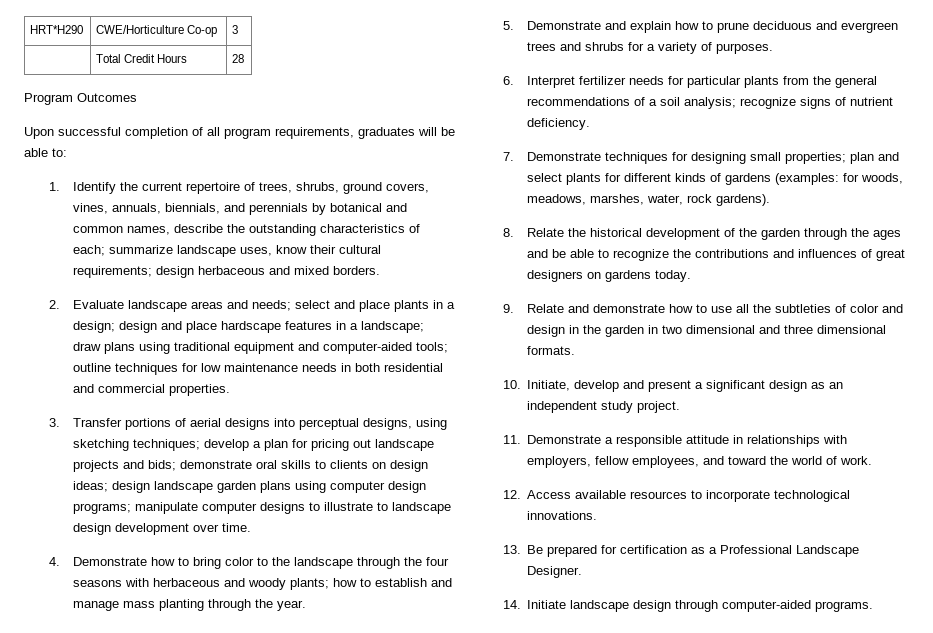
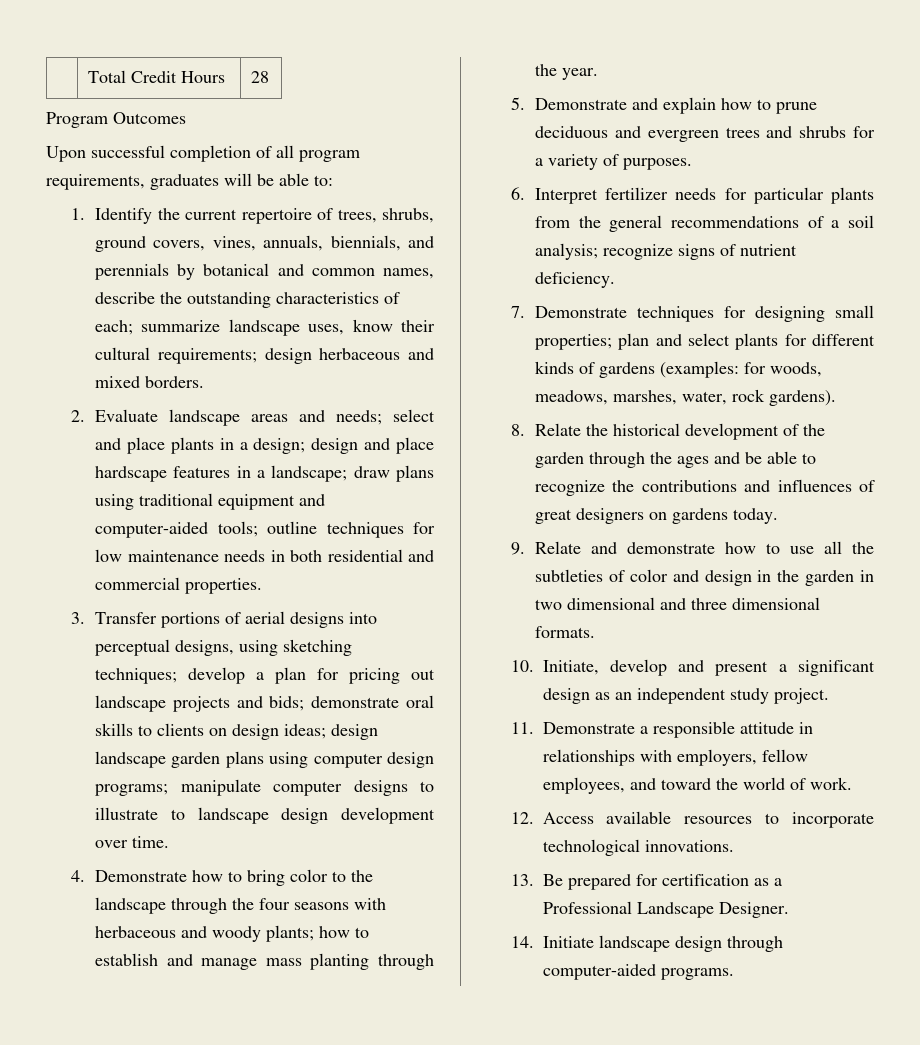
- HRT*H290 | CWE/Horticulture Co-op | 3

